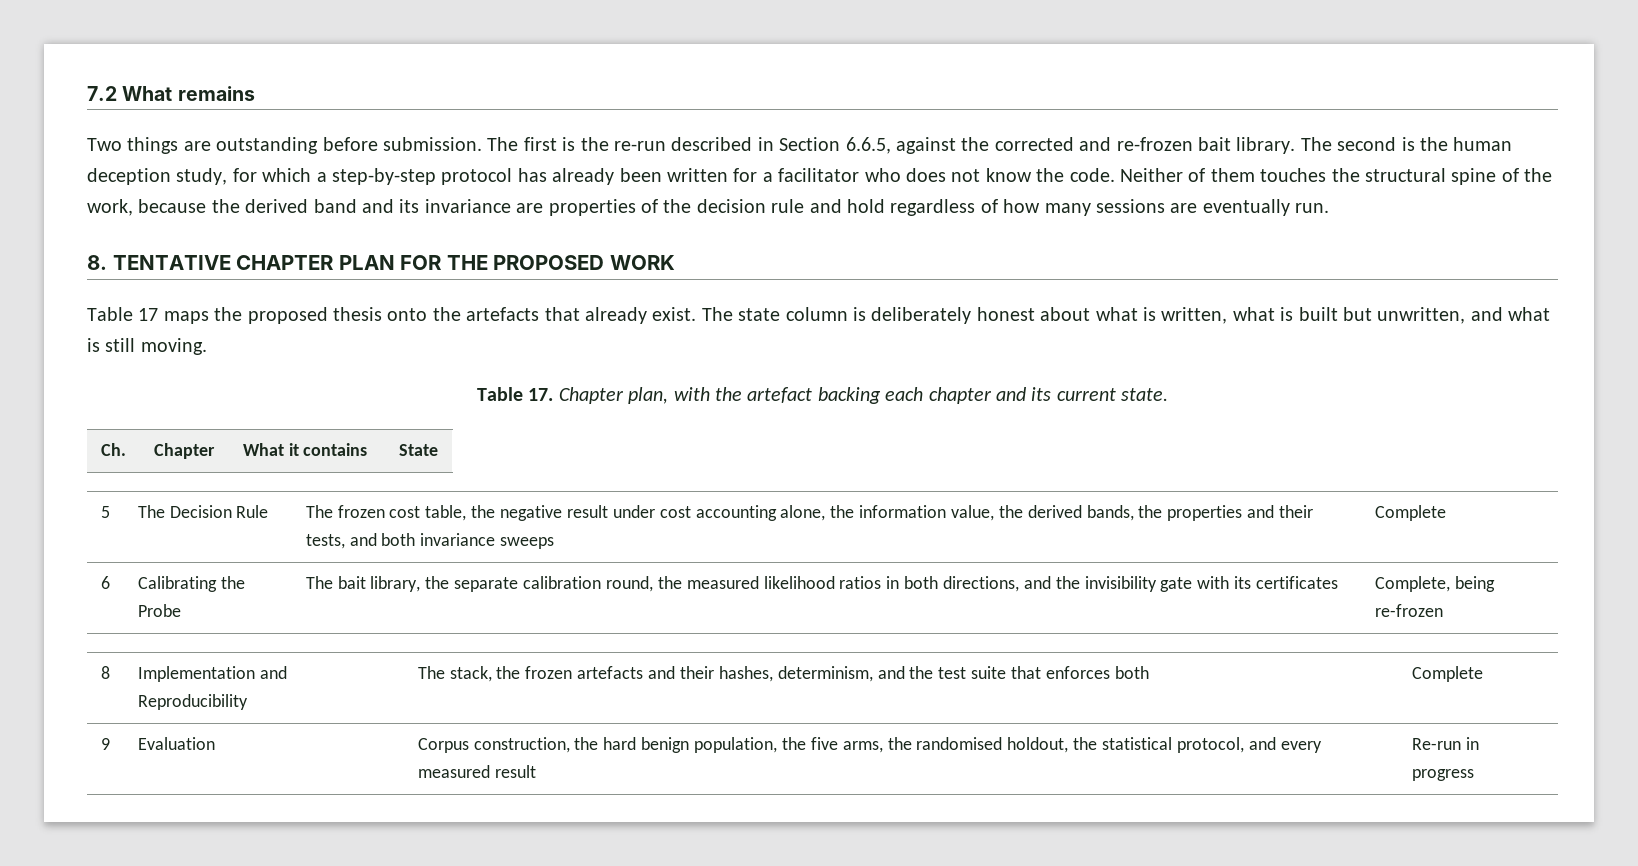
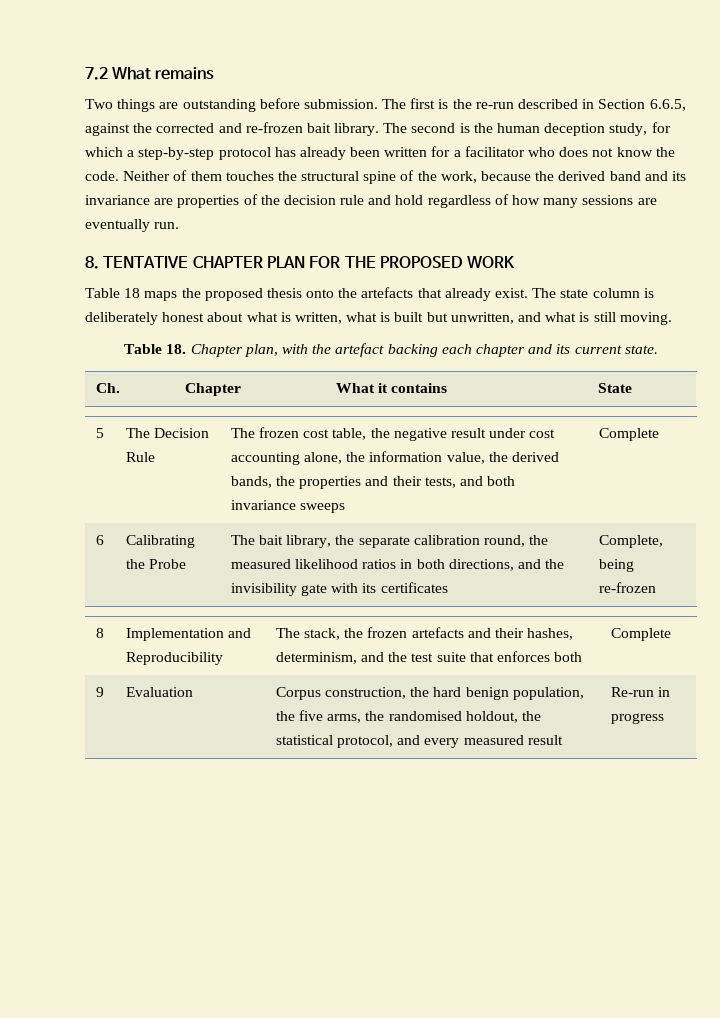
- Table 17 maps the proposed thesis onto the artefacts that already exist.
+ Table 18 maps the proposed thesis onto the artefacts that already exist.
- Table 17. Chapter plan, with the artefact backing each chapter and its current state.
+ Table 18. Chapter plan, with the artefact backing each chapter and its current state.

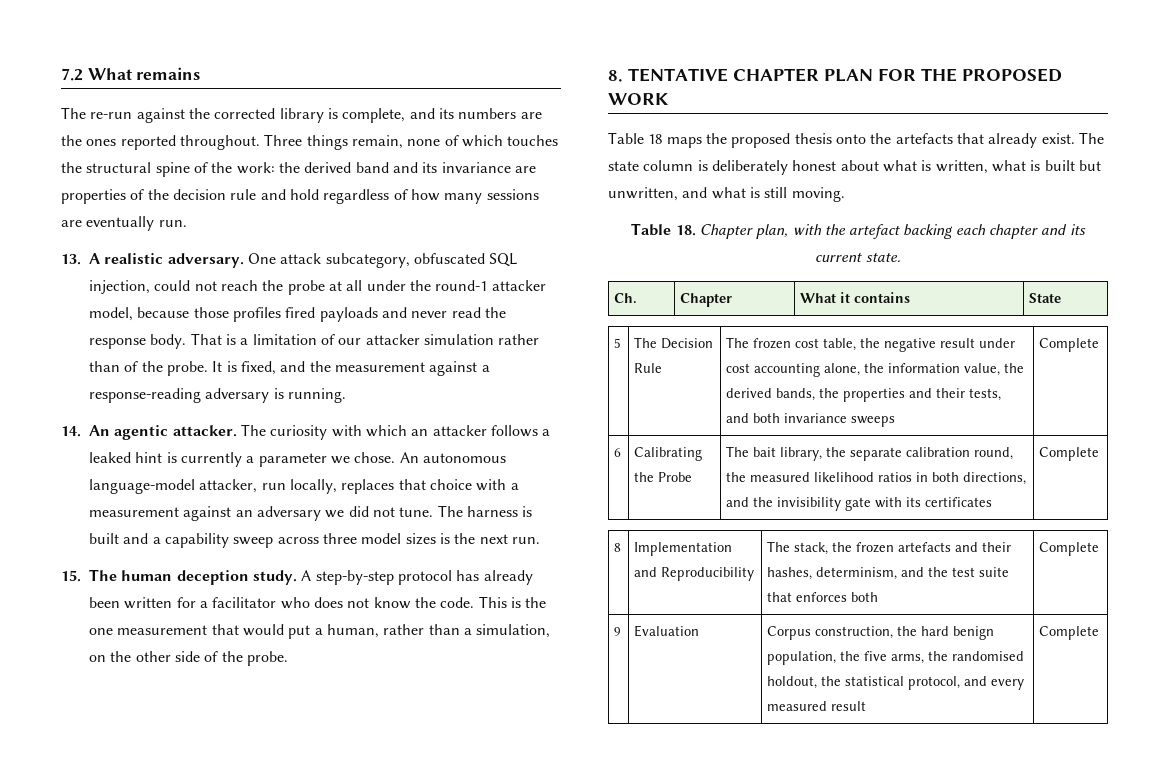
- Two things are outstanding before submission. The first is the re-run described in Section 6.6.5, against the corrected and re-frozen bait library. The second is the human deception study, for which a step-by-step protocol has already been written for a facilitator who does not know the code. Neither of them touches the structural spine of the work, because the derived band and its invariance are properties of the decision rule and hold regardless of how many sessions are eventually run.
+ The re-run against the corrected library is complete, and its numbers are the ones reported throughout. Three things remain, none of which touches the structural spine of the work: the derived band and its invariance are properties of the decision rule and hold regardless of how many sessions are eventually run.
+ 13. A realistic adversary. One attack subcategory, obfuscated SQL injection, could not reach the probe at all under the round-1 attacker model, because those profiles fired payloads and never read the response body. That is a limitation of our attacker simulation rather than of the probe. It is fixed, and the measurement against a response-reading adversary is running.
+ 14. An agentic attacker. The curiosity with which an attacker follows a leaked hint is currently a parameter we chose. An autonomous language-model attacker, run locally, replaces that choice with a measurement against an adversary we did not tune. The harness is built and a capability sweep across three model sizes is the next run.
+ 15. The human deception study. A step-by-step protocol has already been written for a facilitator who does not know the code. This is the one measurement that would put a human, rather than a simulation, on the other side of the probe.
- 6 | Calibrating the Probe | The bait library, the separate calibration round, the measured likelihood ratios in both directions, and the invisibility gate with its certificates | Complete, being re-frozen
+ 6 | Calibrating the Probe | The bait library, the separate calibration round, the measured likelihood ratios in both directions, and the invisibility gate with its certificates | Complete
- 9 | Evaluation | Corpus construction, the hard benign population, the five arms, the randomised holdout, the statistical protocol, and every measured result | Re-run in progress
+ 9 | Evaluation | Corpus construction, the hard benign population, the five arms, the randomised holdout, the statistical protocol, and every measured result | Complete

